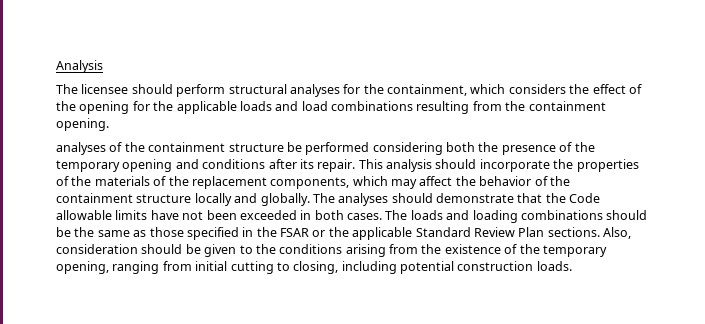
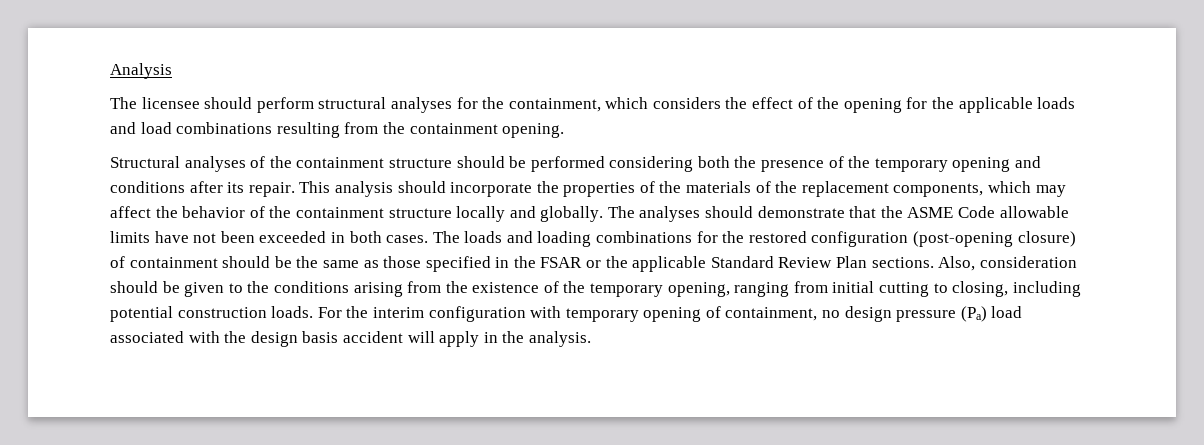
- analyses of the containment structure be performed considering both the presence of the temporary opening and conditions after its repair.
+ Structural analyses of the containment structure should be performed considering both the presence of the temporary opening and conditions after its repair.
- The analyses should demonstrate that the Code allowable limits have not been exceeded in both cases.
+ The analyses should demonstrate that the ASME Code allowable limits have not been exceeded in both cases.
- The loads and loading combinations should be the same as those specified in the FSAR or the applicable Standard Review Plan sections.
+ The loads and loading combinations for the restored configuration (post-opening closure) of containment should be the same as those specified in the FSAR or the applicable Standard Review Plan sections.
+ For the interim configuration with temporary opening of containment, no design pressure (Pa) load associated with the design basis accident will apply in the analysis.

